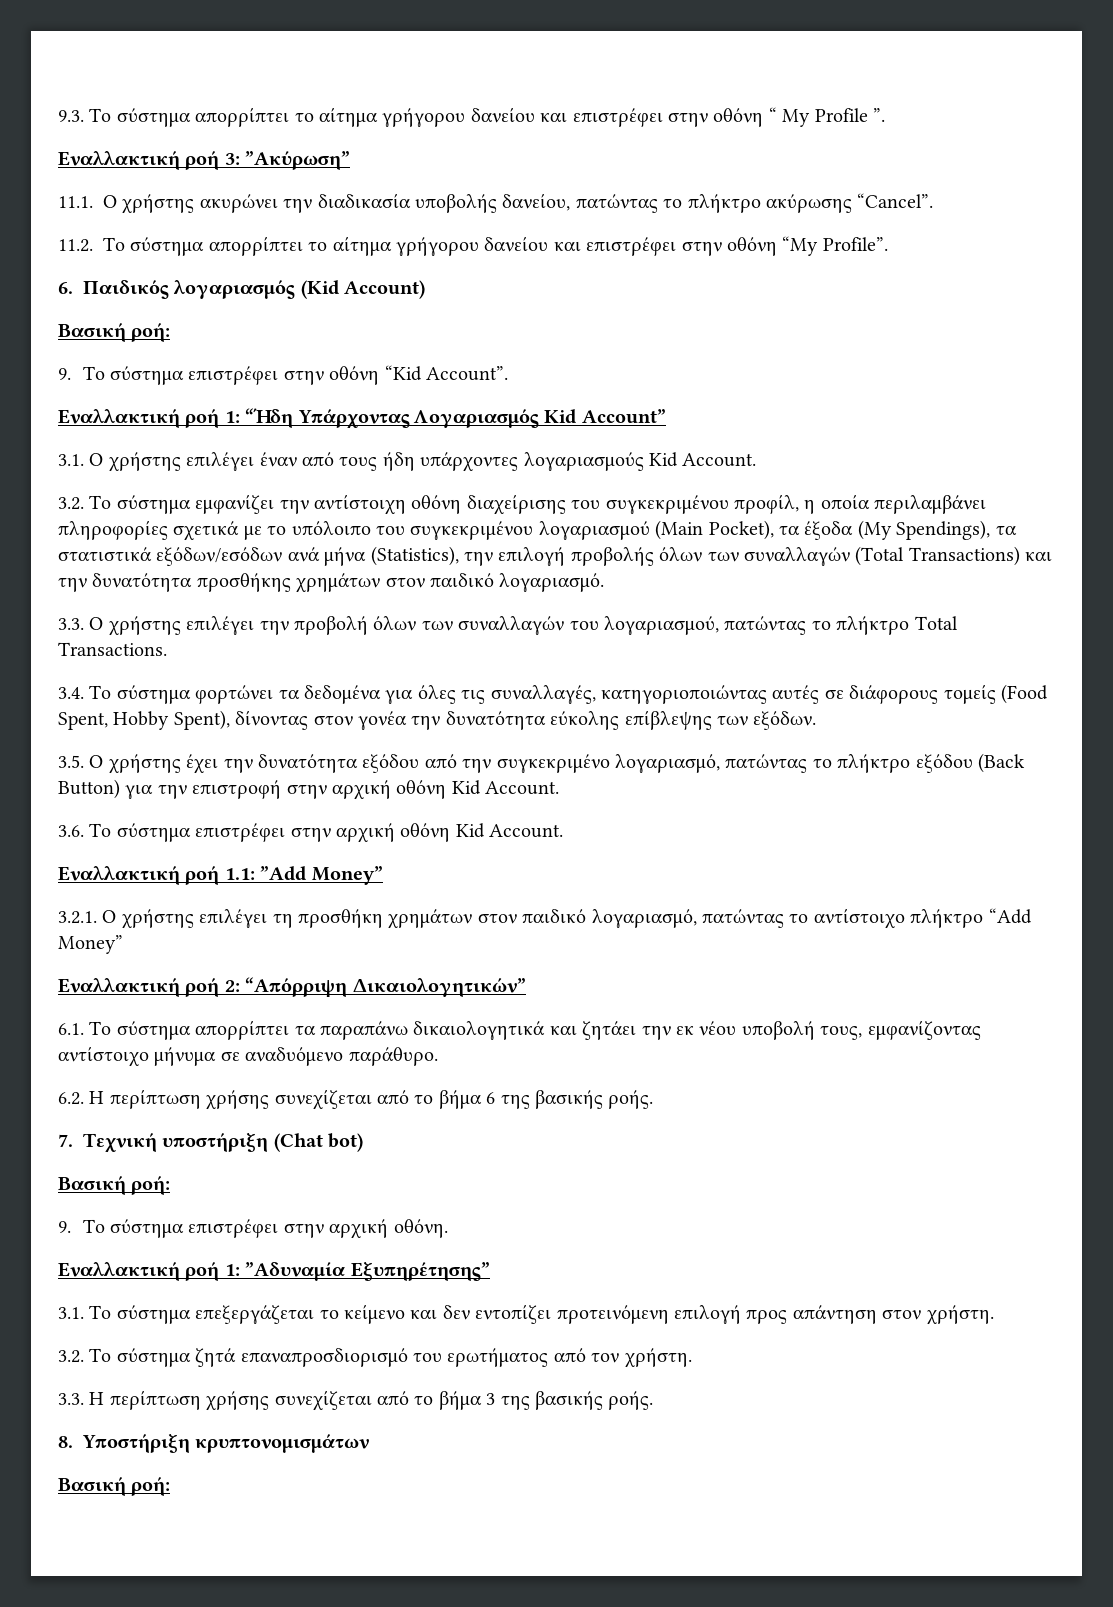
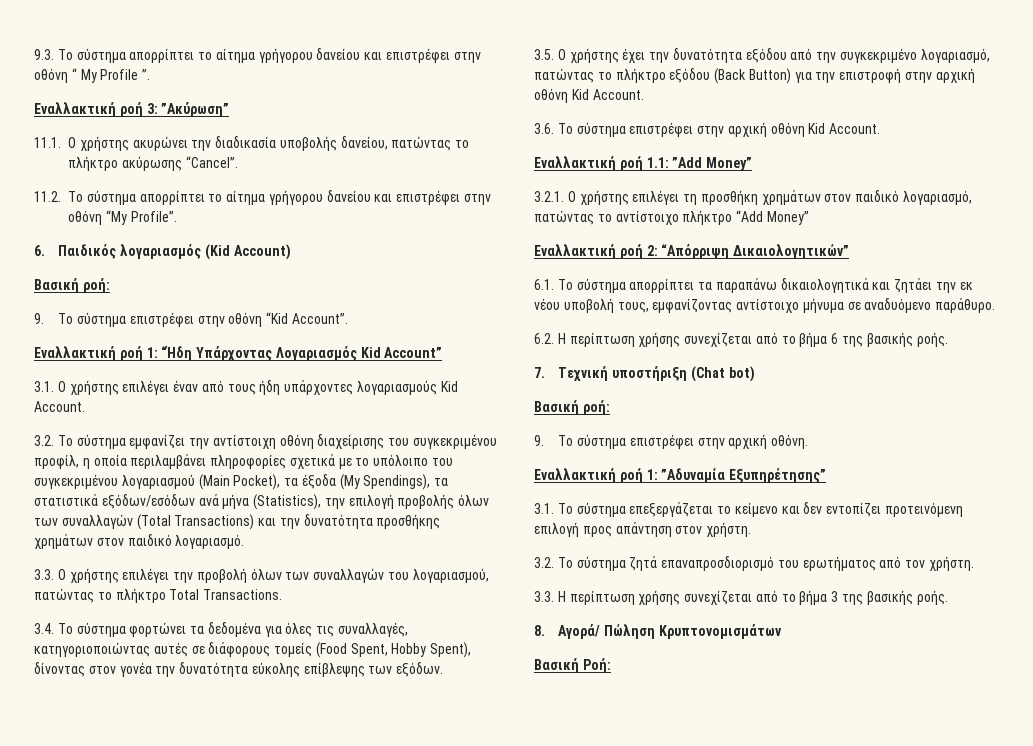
- 8. Υποστήριξη κρυπτονομισμάτων
- Βασική ροή:
+ 8. Αγορά/ Πώληση Κρυπτονομισμάτων
+ Βασική Ροή:

